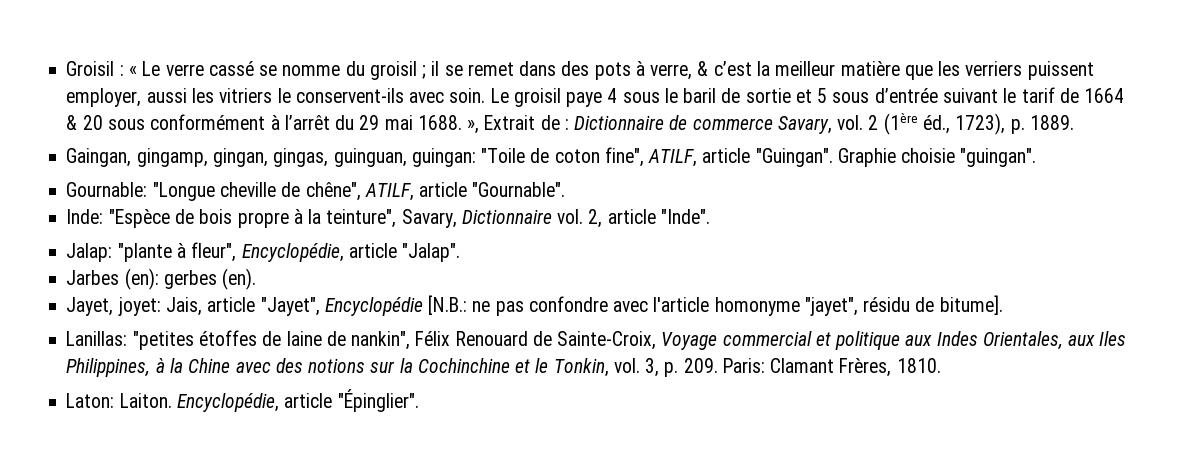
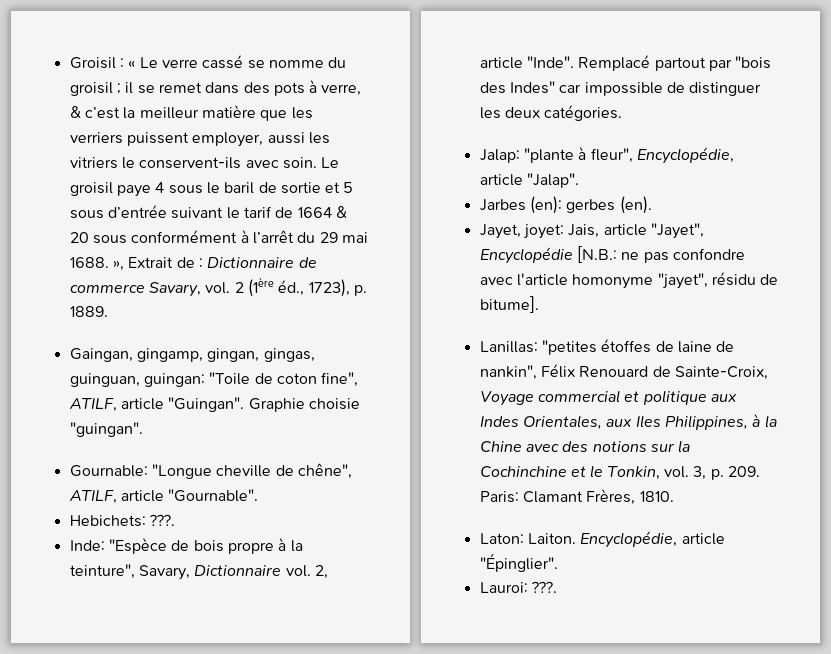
+ Hebichets: ???.
+ Remplacé partout par "bois des Indes" car impossible de distinguer les deux catégories.
+ Lauroi: ???.

